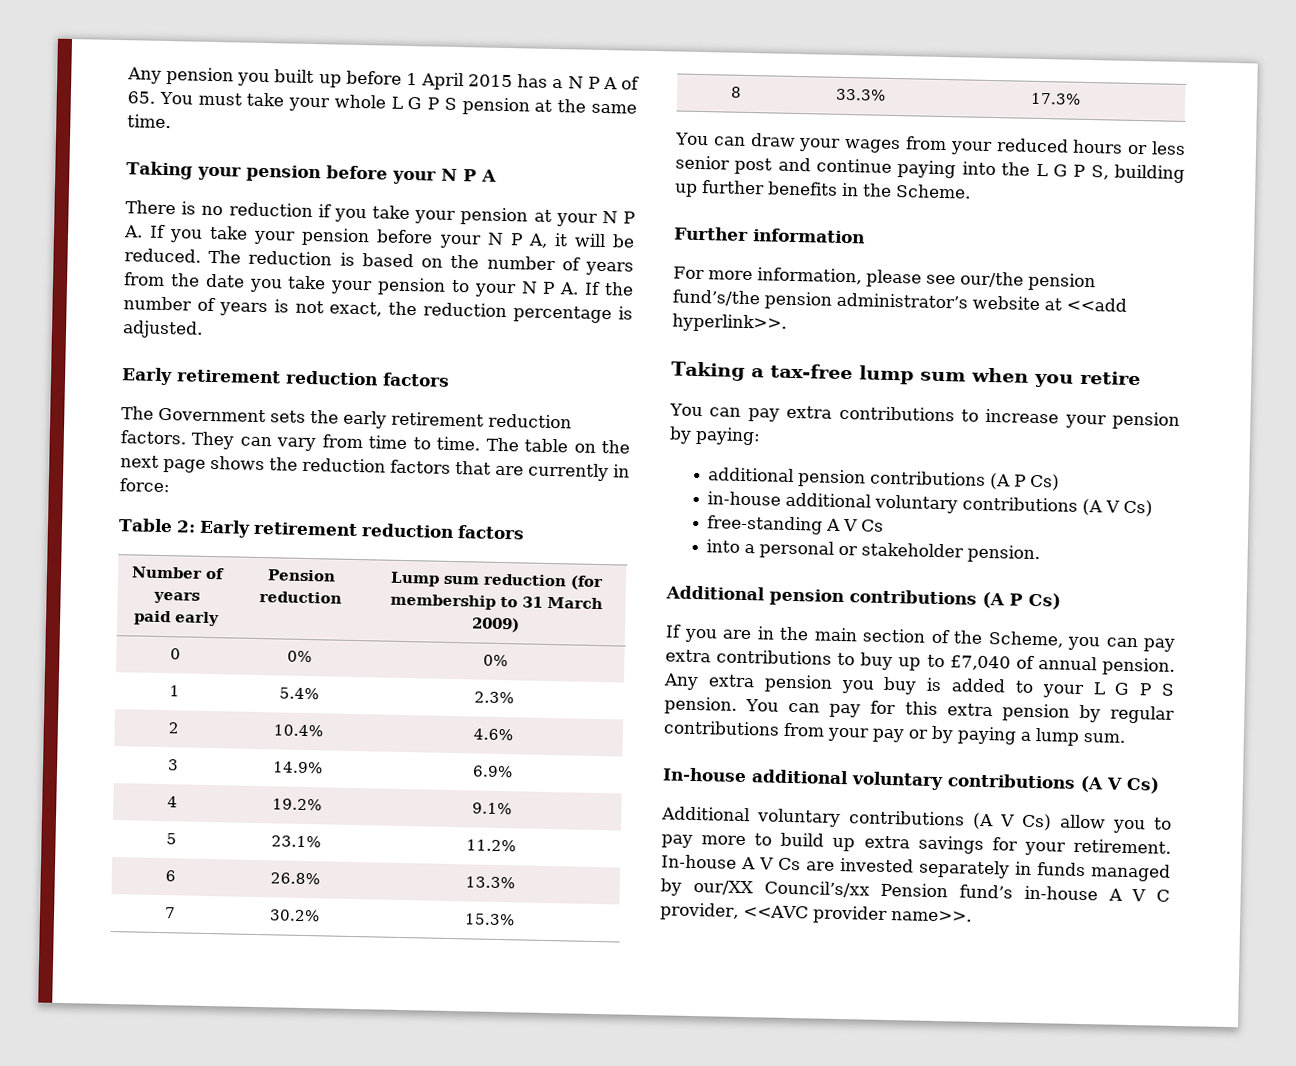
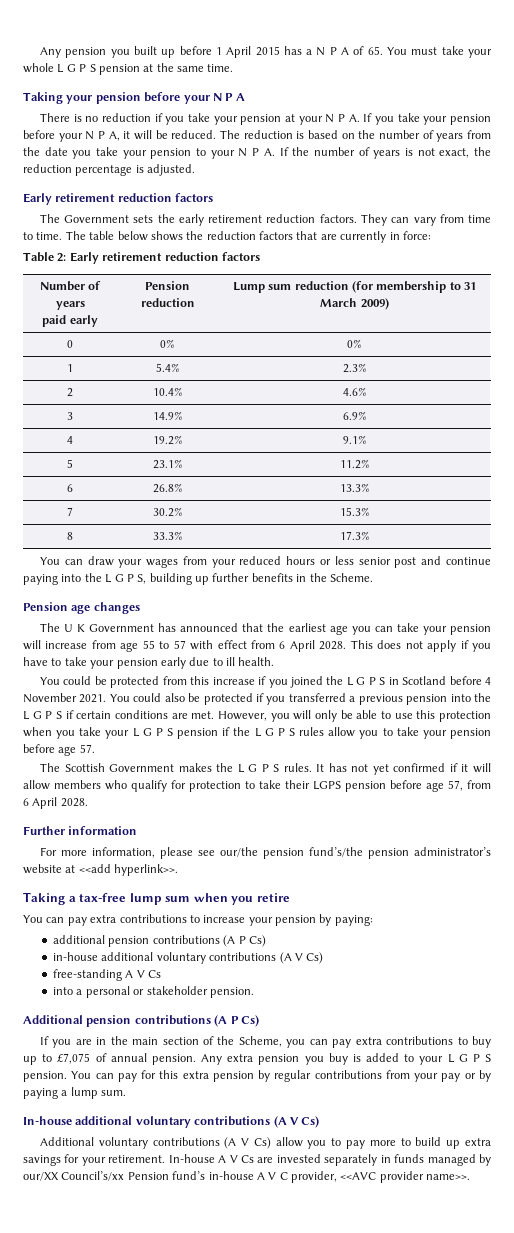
- The table on the next page shows the reduction factors that are currently in force:
+ The table below shows the reduction factors that are currently in force:
+ Pension age changes
+ The U K Government has announced that the earliest age you can take your pension will increase from age 55 to 57 with effect from 6 April 2028. This does not apply if you have to take your pension early due to ill health.
+ You could be protected from this increase if you joined the L G P S in Scotland before 4 November 2021. You could also be protected if you transferred a previous pension into the L G P S if certain conditions are met. However, you will only be able to use this protection when you take your L G P S pension if the L G P S rules allow you to take your pension before age 57.
+ The Scottish Government makes the L G P S rules. It has not yet confirmed if it will allow members who qualify for protection to take their LGPS pension before age 57, from 6 April 2028.
- If you are in the main section of the Scheme, you can pay extra contributions to buy up to £7,040 of annual pension.
+ If you are in the main section of the Scheme, you can pay extra contributions to buy up to £7,075 of annual pension.

